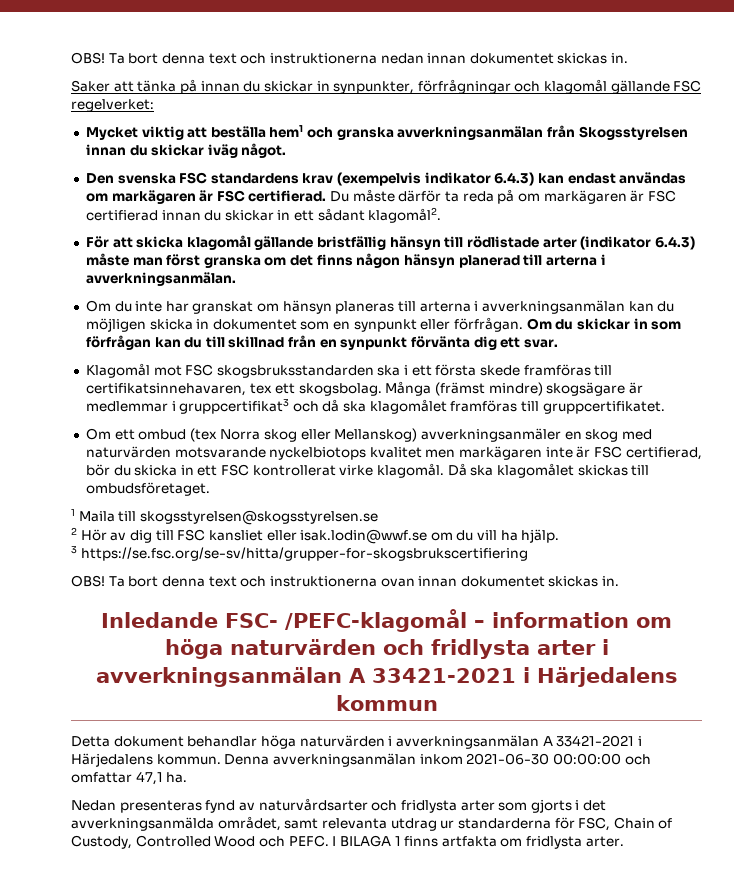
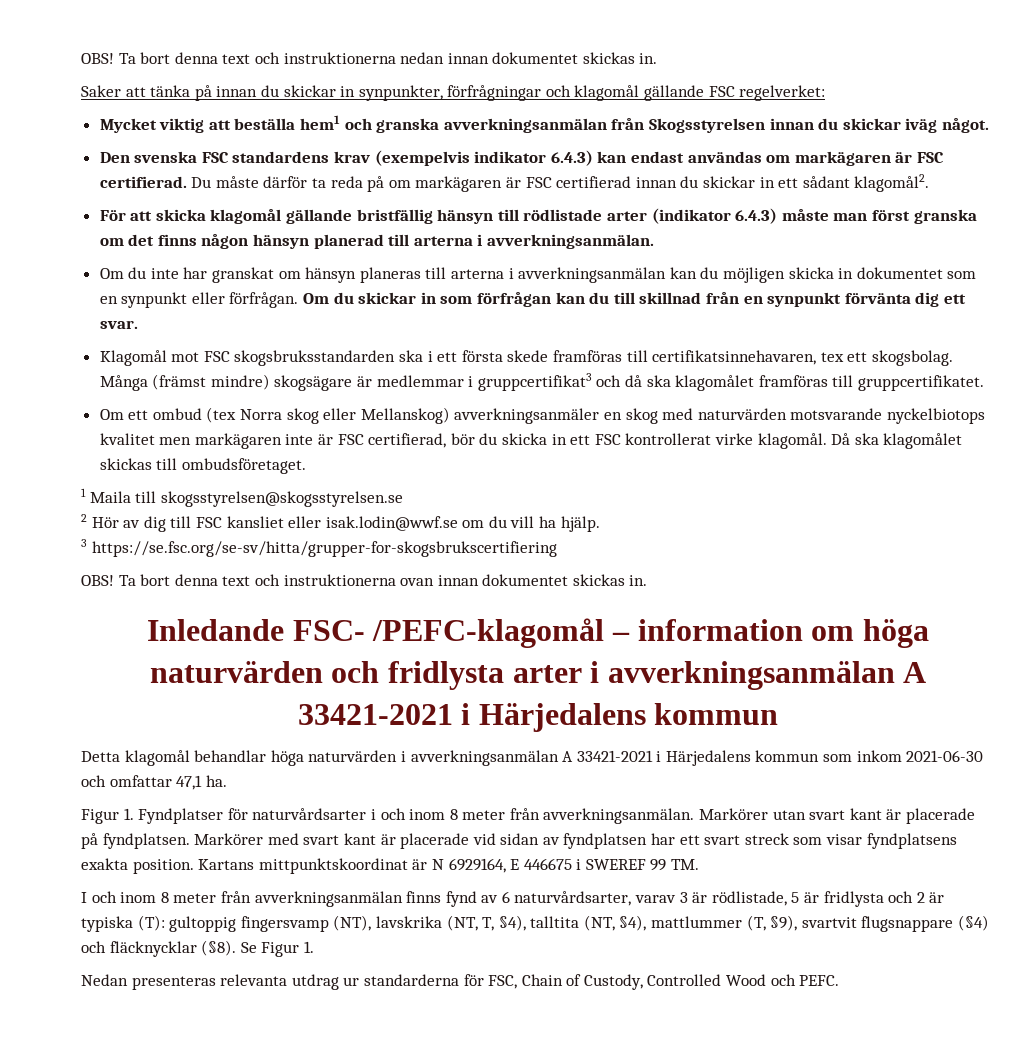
- Detta dokument behandlar höga naturvärden i avverkningsanmälan A 33421-2021 i Härjedalens kommun. Denna avverkningsanmälan inkom 2021-06-30 00:00:00 och omfattar 47,1 ha.
+ Detta klagomål behandlar höga naturvärden i avverkningsanmälan A 33421-2021 i Härjedalens kommun som inkom 2021-06-30 och omfattar 47,1 ha.
- Nedan presenteras fynd av naturvårdsarter och fridlysta arter som gjorts i det avverkningsanmälda området, samt relevanta utdrag ur standarderna för FSC, Chain of Custody, Controlled Wood och PEFC. I BILAGA 1 finns artfakta om fridlysta arter.
+ Figur 1. Fyndplatser för naturvårdsarter i och inom 8 meter från avverkningsanmälan. Markörer utan svart kant är placerade på fyndplatsen. Markörer med svart kant är placerade vid sidan av fyndplatsen har ett svart streck som visar fyndplatsens exakta position. Kartans mittpunktskoordinat är N 6929164, E 446675 i SWEREF 99 TM.
+ I och inom 8 meter från avverkningsanmälan finns fynd av 6 naturvårdsarter, varav 3 är rödlistade, 5 är fridlysta och 2 är typiska (T): gultoppig fingersvamp (NT), lavskrika (NT, T, §4), talltita (NT, §4), mattlummer (T, §9), svartvit flugsnappare (§4) och fläcknycklar (§8). Se Figur 1.
+ Nedan presenteras relevanta utdrag ur standarderna för FSC, Chain of Custody, Controlled Wood och PEFC.

